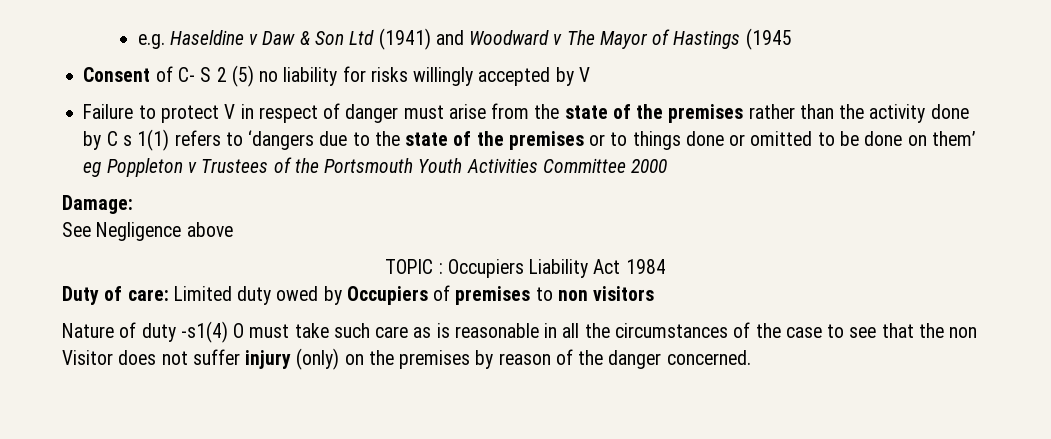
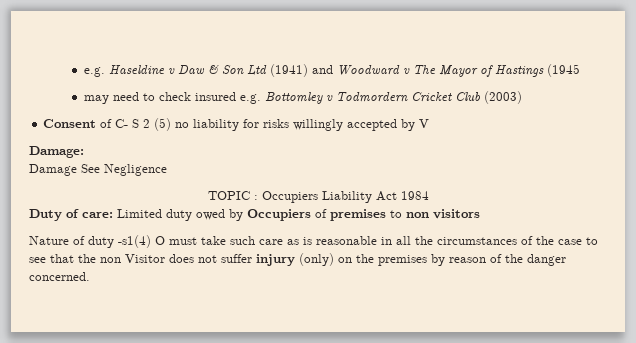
+ may need to check insured e.g. Bottomley v Todmordern Cricket Club (2003)
- Failure to protect V in respect of danger must arise from the state of the premises rather than the activity done by C s 1(1) refers to ‘dangers due to the state of the premises or to things done or omitted to be done on them’ eg Poppleton v Trustees of the Portsmouth Youth Activities Committee 2000
- See Negligence above
+ Damage See Negligence

